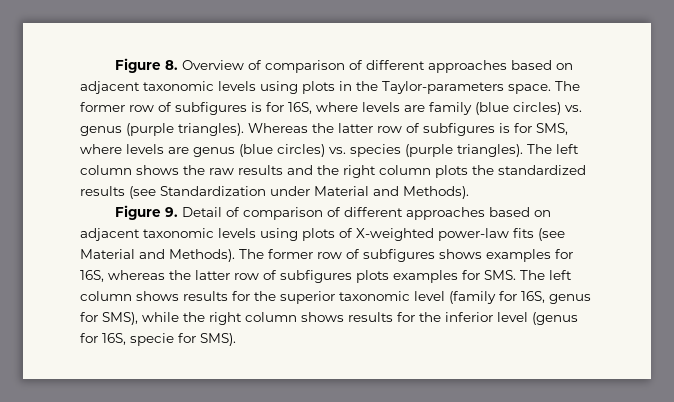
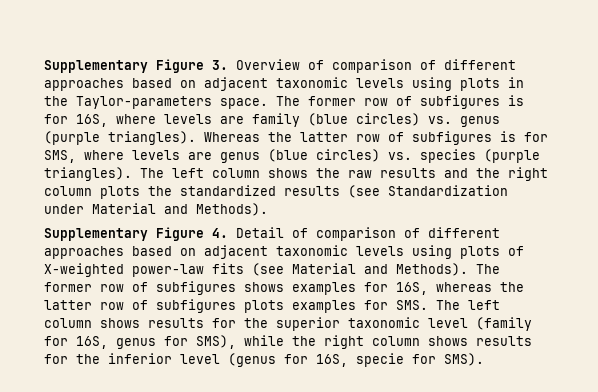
- Figure 8. Overview of comparison of different approaches based on adjacent taxonomic levels using plots in the Taylor-parameters space.
+ Supplementary Figure 3. Overview of comparison of different approaches based on adjacent taxonomic levels using plots in the Taylor-parameters space.
- Figure 9. Detail of comparison of different approaches based on adjacent taxonomic levels using plots of X-weighted power-law fits (see Material and Methods).
+ Supplementary Figure 4. Detail of comparison of different approaches based on adjacent taxonomic levels using plots of X-weighted power-law fits (see Material and Methods).

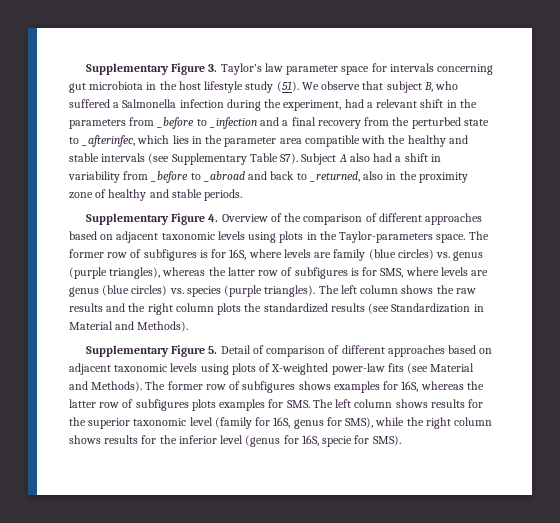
- Supplementary Figure 3. Overview of comparison of different approaches based on adjacent taxonomic levels using plots in the Taylor-parameters space.
+ Supplementary Figure 3. Taylor’s law parameter space for intervals concerning gut microbiota in the host lifestyle study (51). We observe that subject B, who suffered a Salmonella infection during the experiment, had a relevant shift in the parameters from _before to _infection and a final recovery from the perturbed state to _afterinfec, which lies in the parameter area compatible with the healthy and stable intervals (see Supplementary Table S7). Subject A also had a shift in variability from _before to _abroad and back to _returned, also in the proximity zone of healthy and stable periods.
+ Supplementary Figure 4. Overview of the comparison of different approaches based on adjacent taxonomic levels using plots in the Taylor-parameters space.
- The former row of subfigures is for 16S, where levels are family (blue circles) vs. genus (purple triangles). Whereas the latter row of subfigures is for SMS, where levels are genus (blue circles) vs. species (purple triangles).
+ The former row of subfigures is for 16S, where levels are family (blue circles) vs. genus (purple triangles), whereas the latter row of subfigures is for SMS, where levels are genus (blue circles) vs. species (purple triangles).
- The left column shows the raw results and the right column plots the standardized results (see Standardization under Material and Methods).
+ The left column shows the raw results and the right column plots the standardized results (see Standardization in Material and Methods).
- Supplementary Figure 4. Detail of comparison of different approaches based on adjacent taxonomic levels using plots of X-weighted power-law fits (see Material and Methods).
+ Supplementary Figure 5. Detail of comparison of different approaches based on adjacent taxonomic levels using plots of X-weighted power-law fits (see Material and Methods).

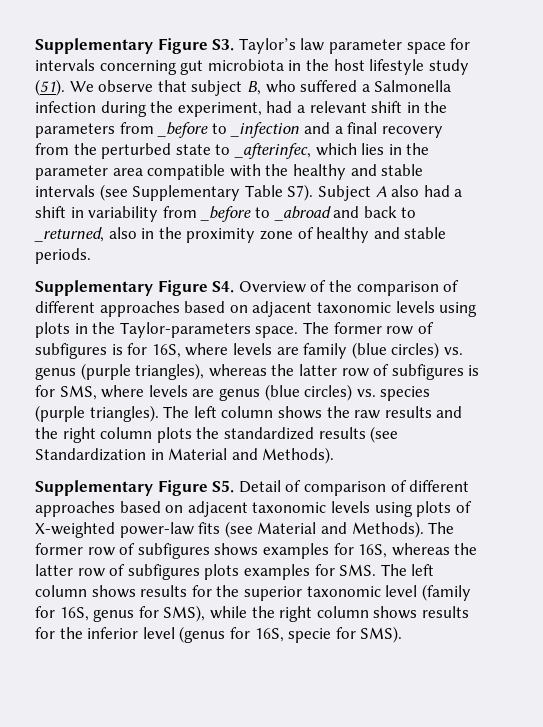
- Supplementary Figure 3. Taylor’s law parameter space for intervals concerning gut microbiota in the host lifestyle study (51).
+ Supplementary Figure S3. Taylor’s law parameter space for intervals concerning gut microbiota in the host lifestyle study (51).
- Supplementary Figure 4. Overview of the comparison of different approaches based on adjacent taxonomic levels using plots in the Taylor-parameters space.
+ Supplementary Figure S4. Overview of the comparison of different approaches based on adjacent taxonomic levels using plots in the Taylor-parameters space.
- Supplementary Figure 5. Detail of comparison of different approaches based on adjacent taxonomic levels using plots of X-weighted power-law fits (see Material and Methods).
+ Supplementary Figure S5. Detail of comparison of different approaches based on adjacent taxonomic levels using plots of X-weighted power-law fits (see Material and Methods).

